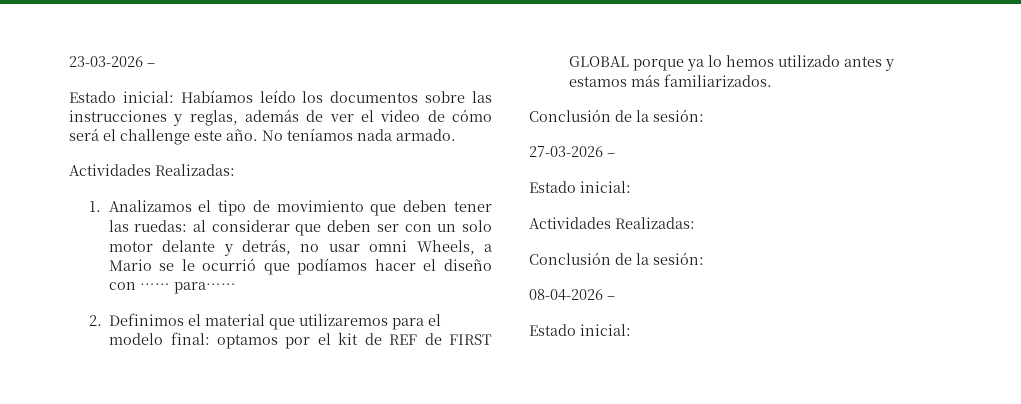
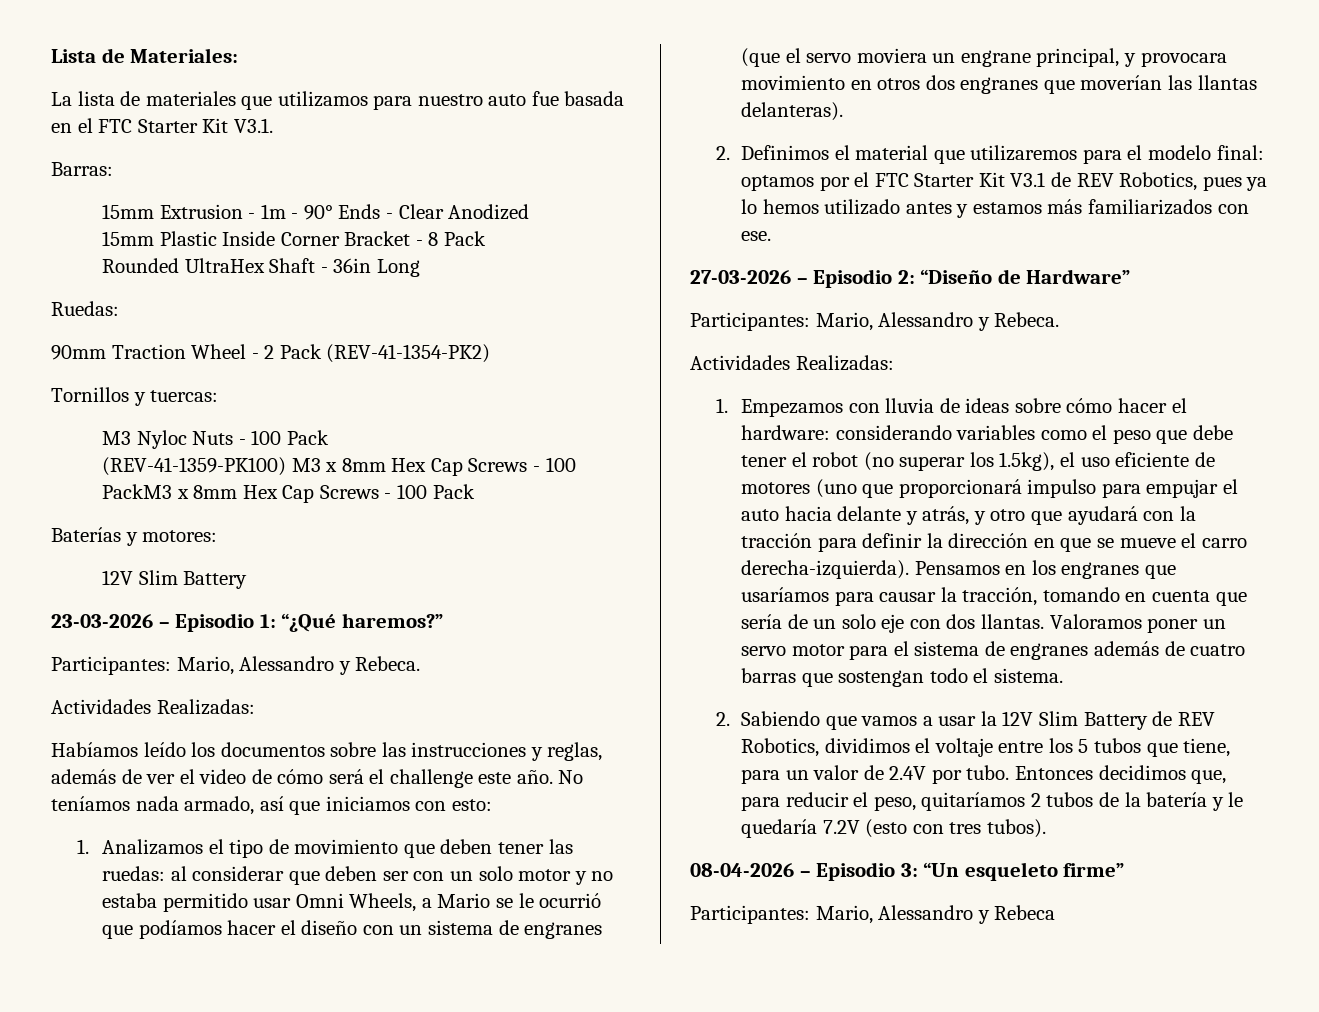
- 23-03-2026 –
- Estado inicial: Habíamos leído los documentos sobre las instrucciones y reglas, además de ver el video de cómo será el challenge este año.
+ Lista de Materiales:
+ La lista de materiales que utilizamos para nuestro auto fue basada en el FTC Starter Kit V3.1.
+ Barras:
+ 15mm Extrusion - 1m - 90° Ends - Clear Anodized
+ 15mm Plastic Inside Corner Bracket - 8 Pack
+ Rounded UltraHex Shaft - 36in Long
+ Ruedas:
+ 90mm Traction Wheel - 2 Pack (REV-41-1354-PK2)
+ Tornillos y tuercas:
+ M3 Nyloc Nuts - 100 Pack
+ (REV-41-1359-PK100) M3 x 8mm Hex Cap Screws - 100 PackM3 x 8mm Hex Cap Screws - 100 Pack
+ Baterías y motores:
+ 12V Slim Battery
+ 23-03-2026 – Episodio 1: “¿Qué haremos?”
+ Participantes: Mario, Alessandro y Rebeca.
+ Actividades Realizadas:
+ Habíamos leído los documentos sobre las instrucciones y reglas, además de ver el video de cómo será el challenge este año.
- No teníamos nada armado.
- Actividades Realizadas:
+ No teníamos nada armado, así que iniciamos con esto:
- 1. Analizamos el tipo de movimiento que deben tener las ruedas: al considerar que deben ser con un solo motor delante y detrás, no usar omni Wheels, a Mario se le ocurrió que podíamos hacer el diseño con …… para……
+ 1. Analizamos el tipo de movimiento que deben tener las ruedas: al considerar que deben ser con un solo motor y no estaba permitido usar Omni Wheels, a Mario se le ocurrió que podíamos hacer el diseño con un sistema de engranes (que el servo moviera un engrane principal, y provocara movimiento en otros dos engranes que moverían las llantas delanteras).
- 2. Definimos el material que utilizaremos para el modelo final: optamos por el kit de REF de FIRST GLOBAL porque ya lo hemos utilizado antes y estamos más familiarizados.
- Conclusión de la sesión:
- 27-03-2026 –
- Estado inicial:
+ 2. Definimos el material que utilizaremos para el modelo final: optamos por el FTC Starter Kit V3.1 de REV Robotics, pues ya lo hemos utilizado antes y estamos más familiarizados con ese.
+ 27-03-2026 – Episodio 2: “Diseño de Hardware”
+ Participantes: Mario, Alessandro y Rebeca.
  Actividades Realizadas:
- Conclusión de la sesión:
- 08-04-2026 –
- Estado inicial:
+ 1. Empezamos con lluvia de ideas sobre cómo hacer el hardware: considerando variables como el peso que debe tener el robot (no superar los 1.5kg), el uso eficiente de motores (uno que proporcionará impulso para empujar el auto hacia delante y atrás, y otro que ayudará con la tracción para definir la dirección en que se mueve el carro derecha-izquierda). Pensamos en los engranes que usaríamos para causar la tracción, tomando en cuenta que sería de un solo eje con dos llantas. Valoramos poner un servo motor para el sistema de engranes además de cuatro barras que sostengan todo el sistema.
+ 2. Sabiendo que vamos a usar la 12V Slim Battery de REV Robotics, dividimos el voltaje entre los 5 tubos que tiene, para un valor de 2.4V por tubo. Entonces decidimos que, para reducir el peso, quitaríamos 2 tubos de la batería y le quedaría 7.2V (esto con tres tubos).
+ 08-04-2026 – Episodio 3: “Un esqueleto firme”
+ Participantes: Mario, Alessandro y Rebeca

